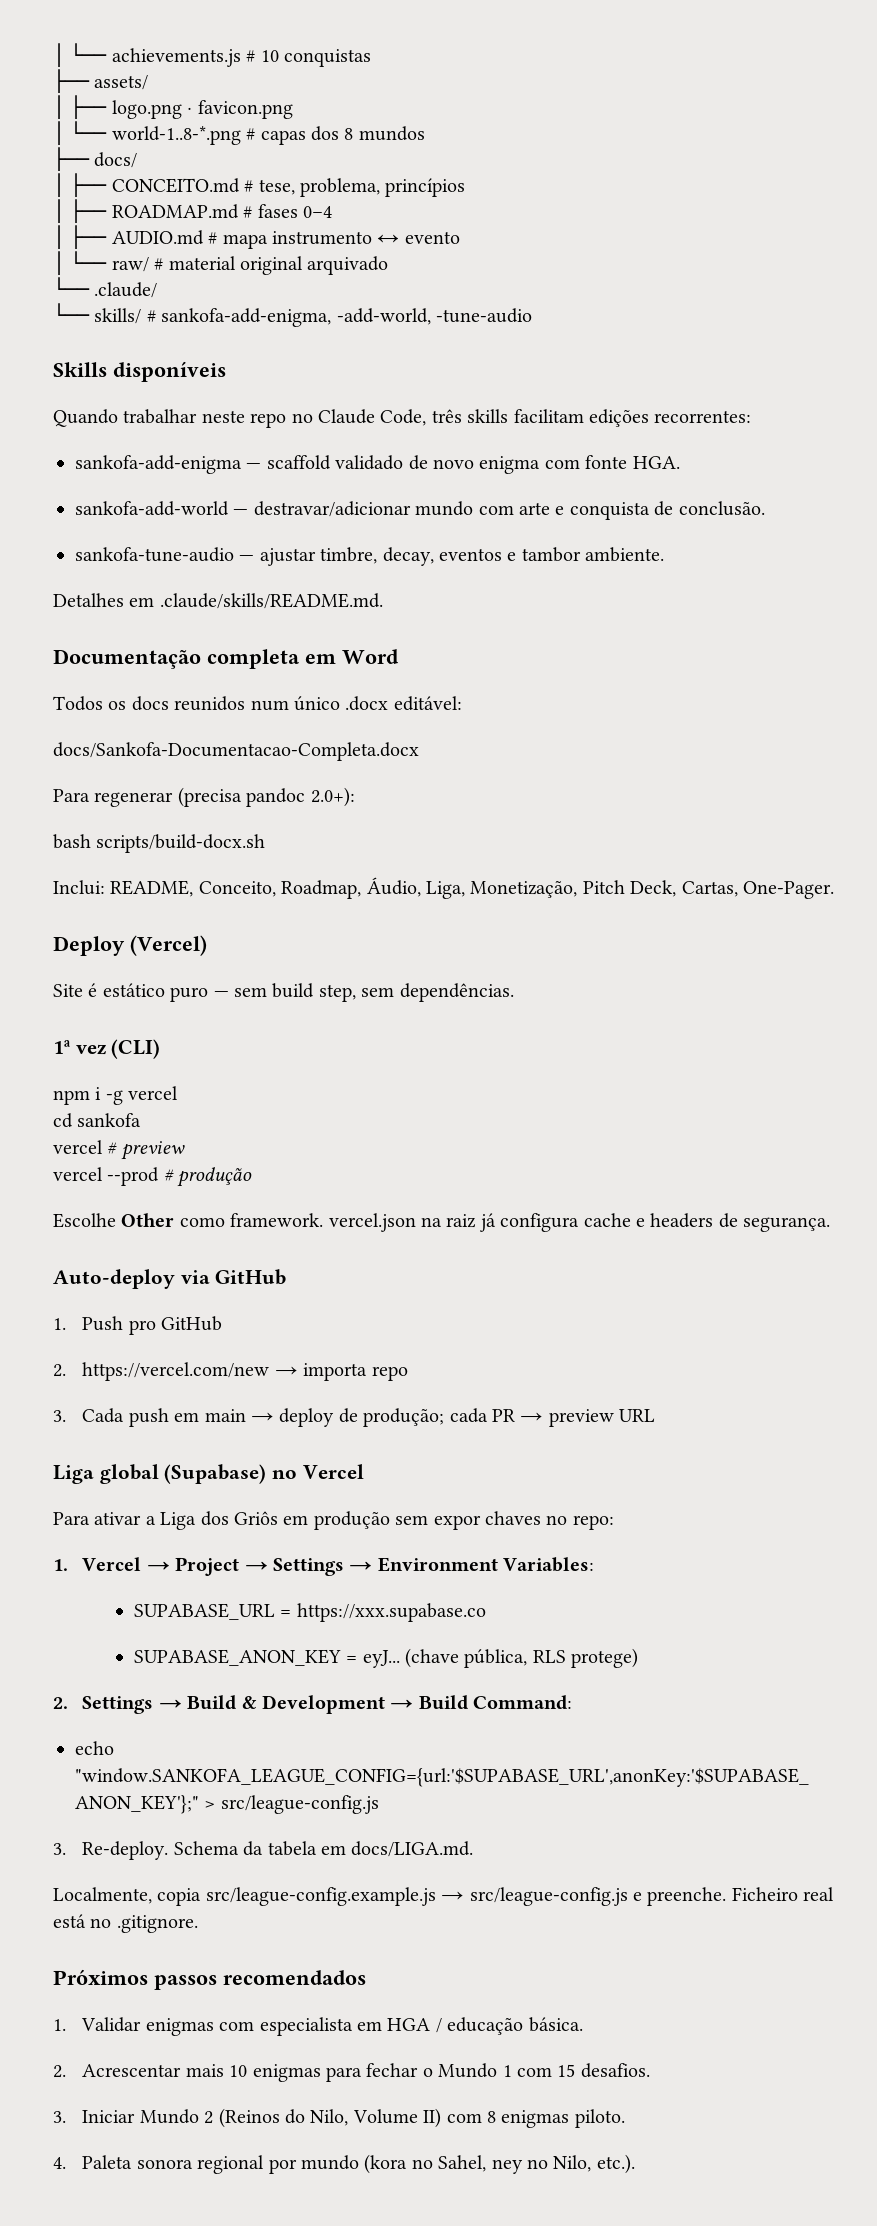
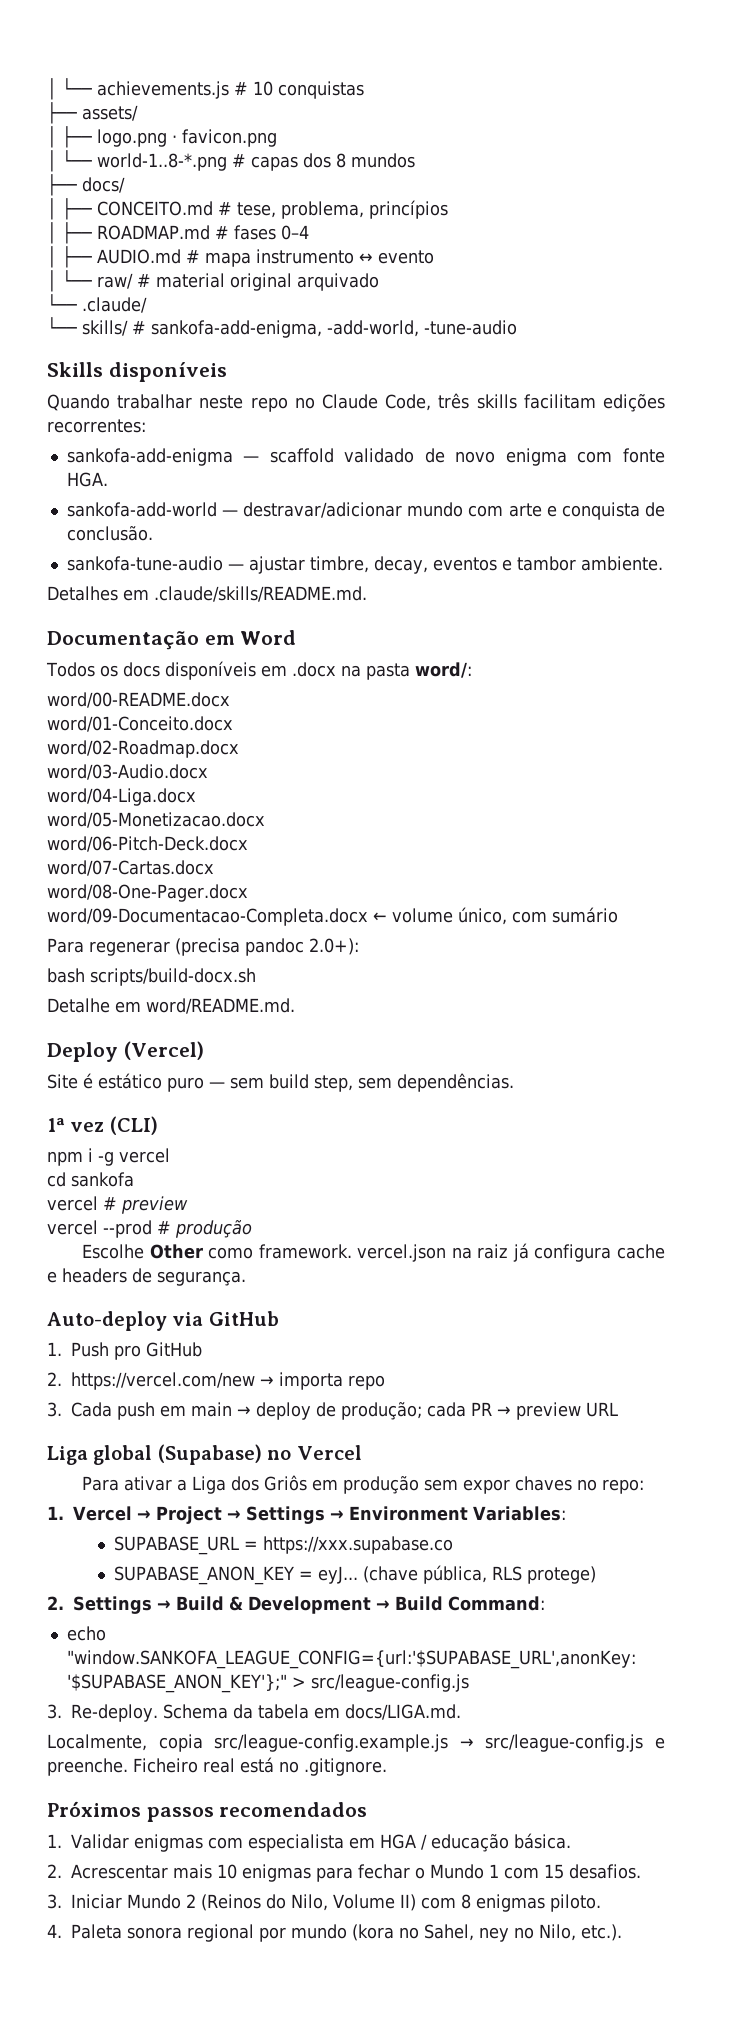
- Documentação completa em Word
+ Documentação em Word
- Todos os docs reunidos num único .docx editável:
- docs/Sankofa-Documentacao-Completa.docx
+ Todos os docs disponíveis em .docx na pasta word/:
+ word/00-README.docx
+ word/01-Conceito.docx
+ word/02-Roadmap.docx
+ word/03-Audio.docx
+ word/04-Liga.docx
+ word/05-Monetizacao.docx
+ word/06-Pitch-Deck.docx
+ word/07-Cartas.docx
+ word/08-One-Pager.docx
+ word/09-Documentacao-Completa.docx ← volume único, com sumário
- Inclui: README, Conceito, Roadmap, Áudio, Liga, Monetização, Pitch Deck, Cartas, One-Pager.
+ Detalhe em word/README.md.

